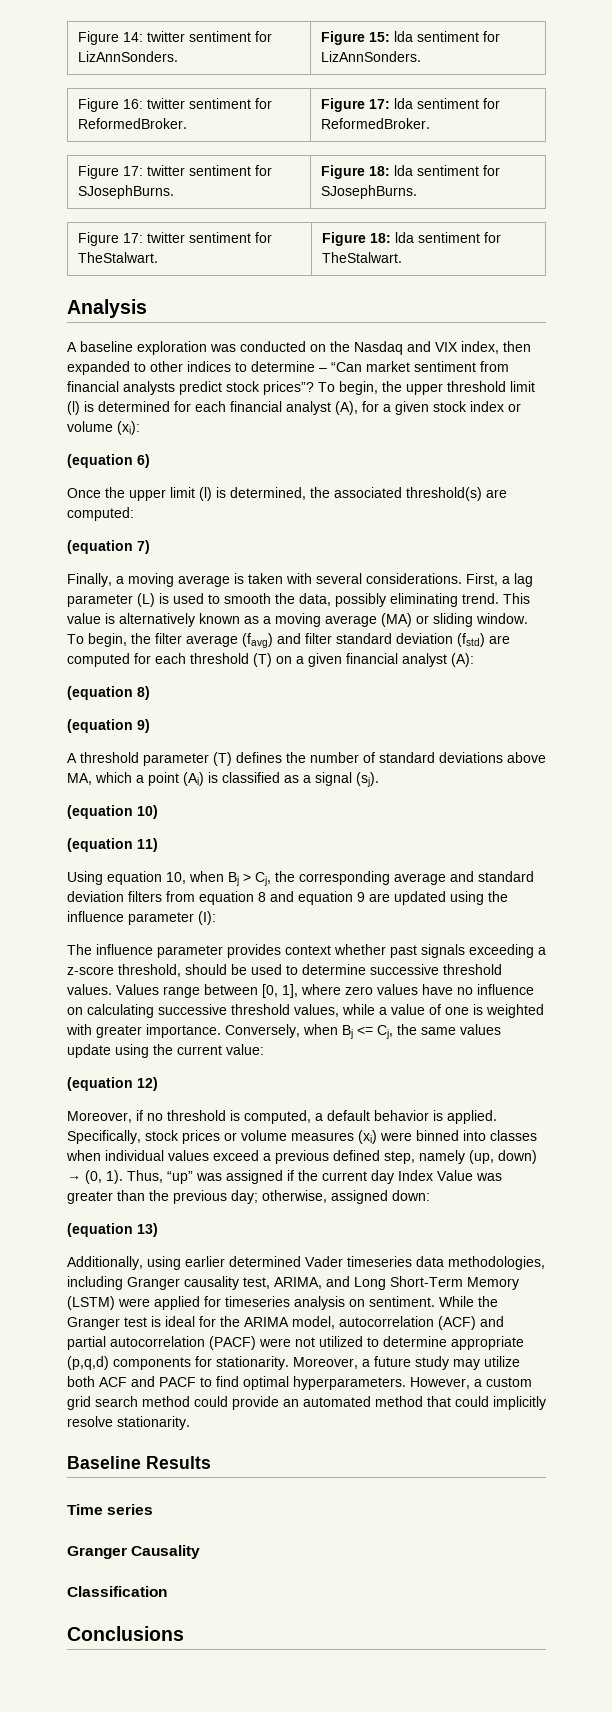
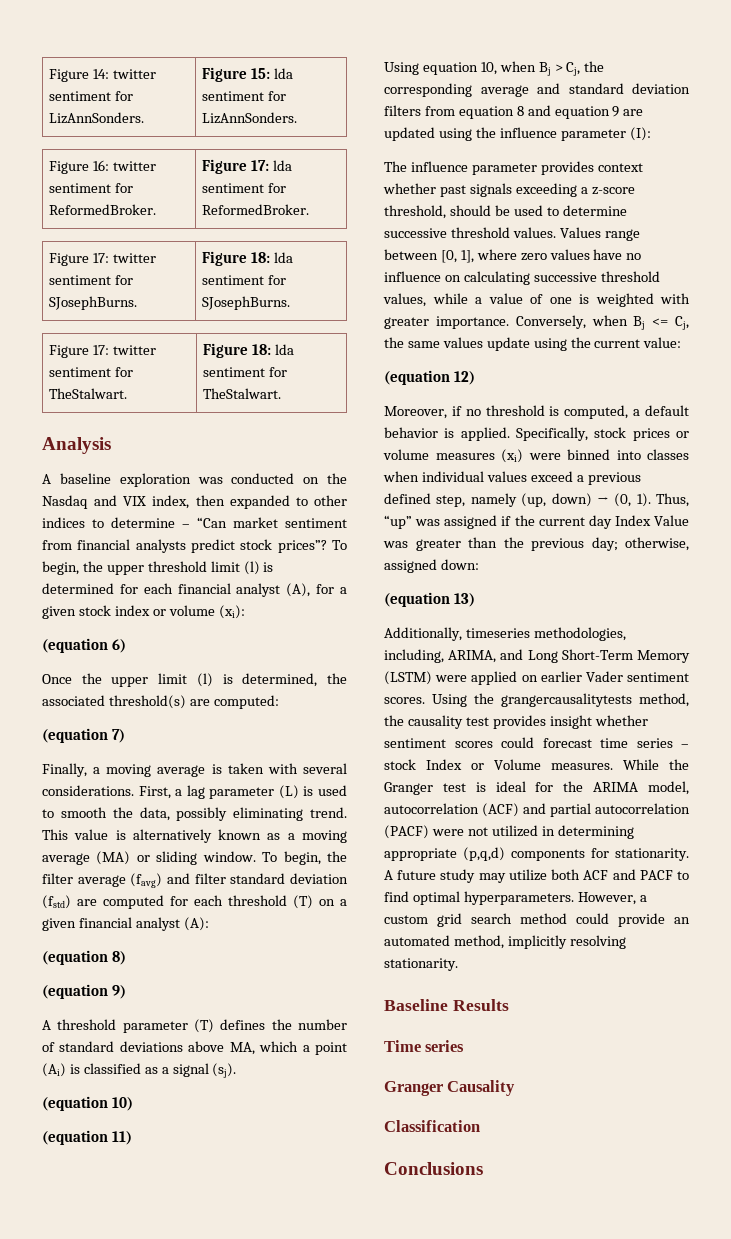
- Additionally, using earlier determined Vader timeseries data methodologies, including Granger causality test, ARIMA, and Long Short-Term Memory (LSTM) were applied for timeseries analysis on sentiment.
+ Additionally, timeseries methodologies, including, ARIMA, and Long Short-Term Memory (LSTM) were applied on earlier Vader sentiment scores. Using the grangercausalitytests method, the causality test provides insight whether sentiment scores could forecast time series – stock Index or Volume measures.
- While the Granger test is ideal for the ARIMA model, autocorrelation (ACF) and partial autocorrelation (PACF) were not utilized to determine appropriate (p,q,d) components for stationarity.
+ While the Granger test is ideal for the ARIMA model, autocorrelation (ACF) and partial autocorrelation (PACF) were not utilized in determining appropriate (p,q,d) components for stationarity.
- Moreover, a future study may utilize both ACF and PACF to find optimal hyperparameters.
+ A future study may utilize both ACF and PACF to find optimal hyperparameters.
- However, a custom grid search method could provide an automated method that could implicitly resolve stationarity.
+ However, a custom grid search method could provide an automated method, implicitly resolving stationarity.

